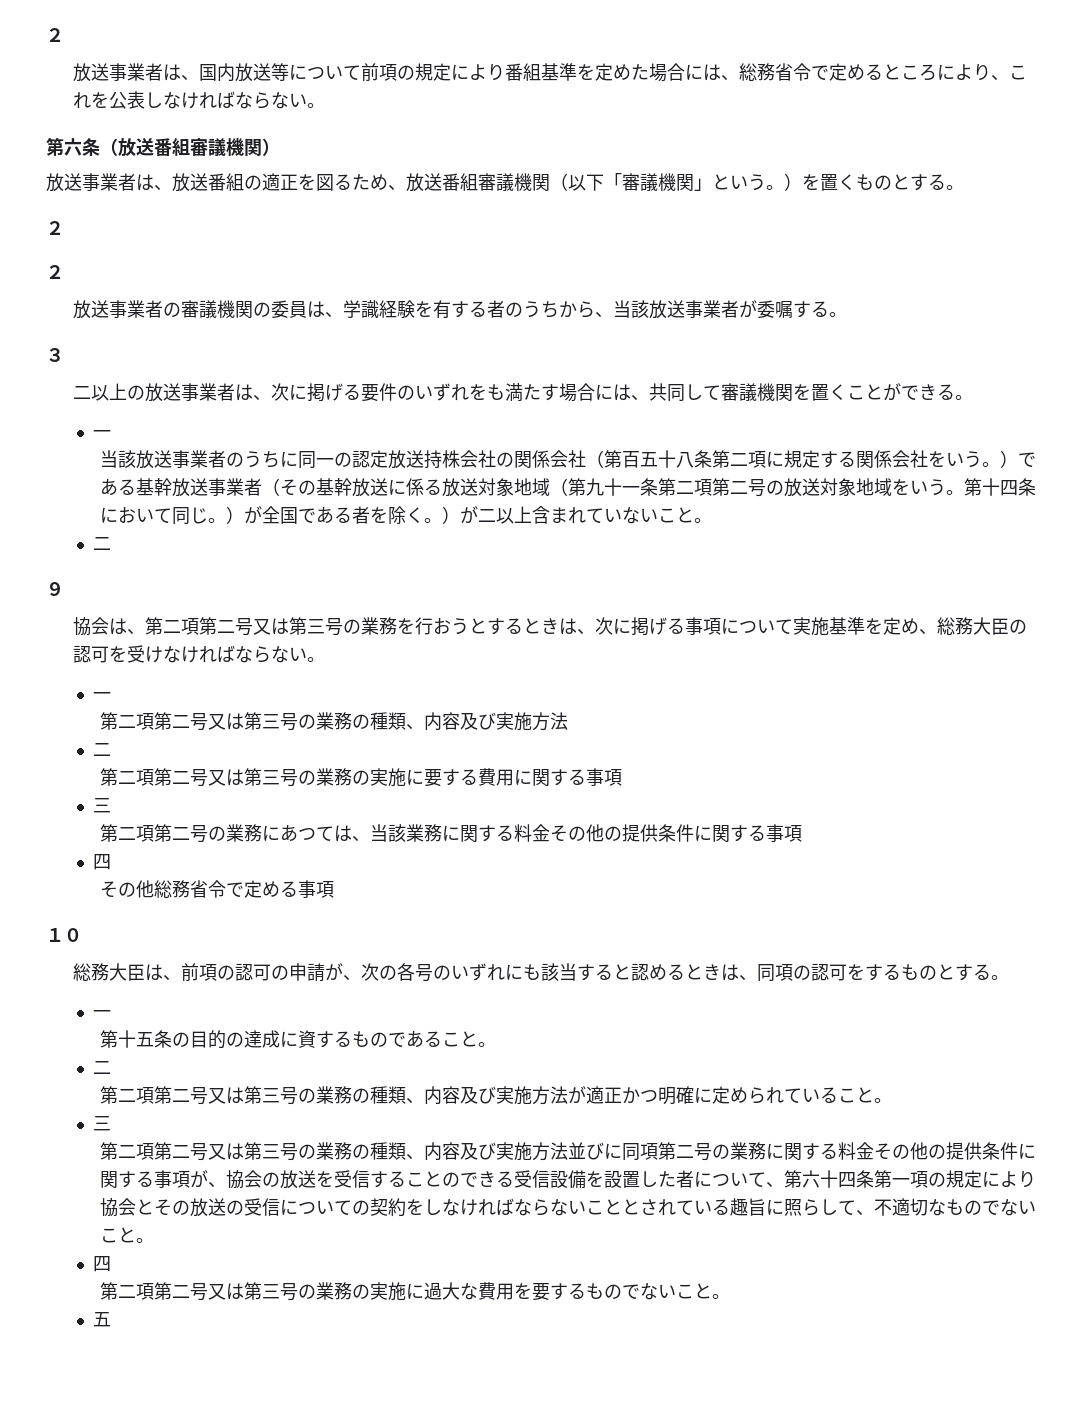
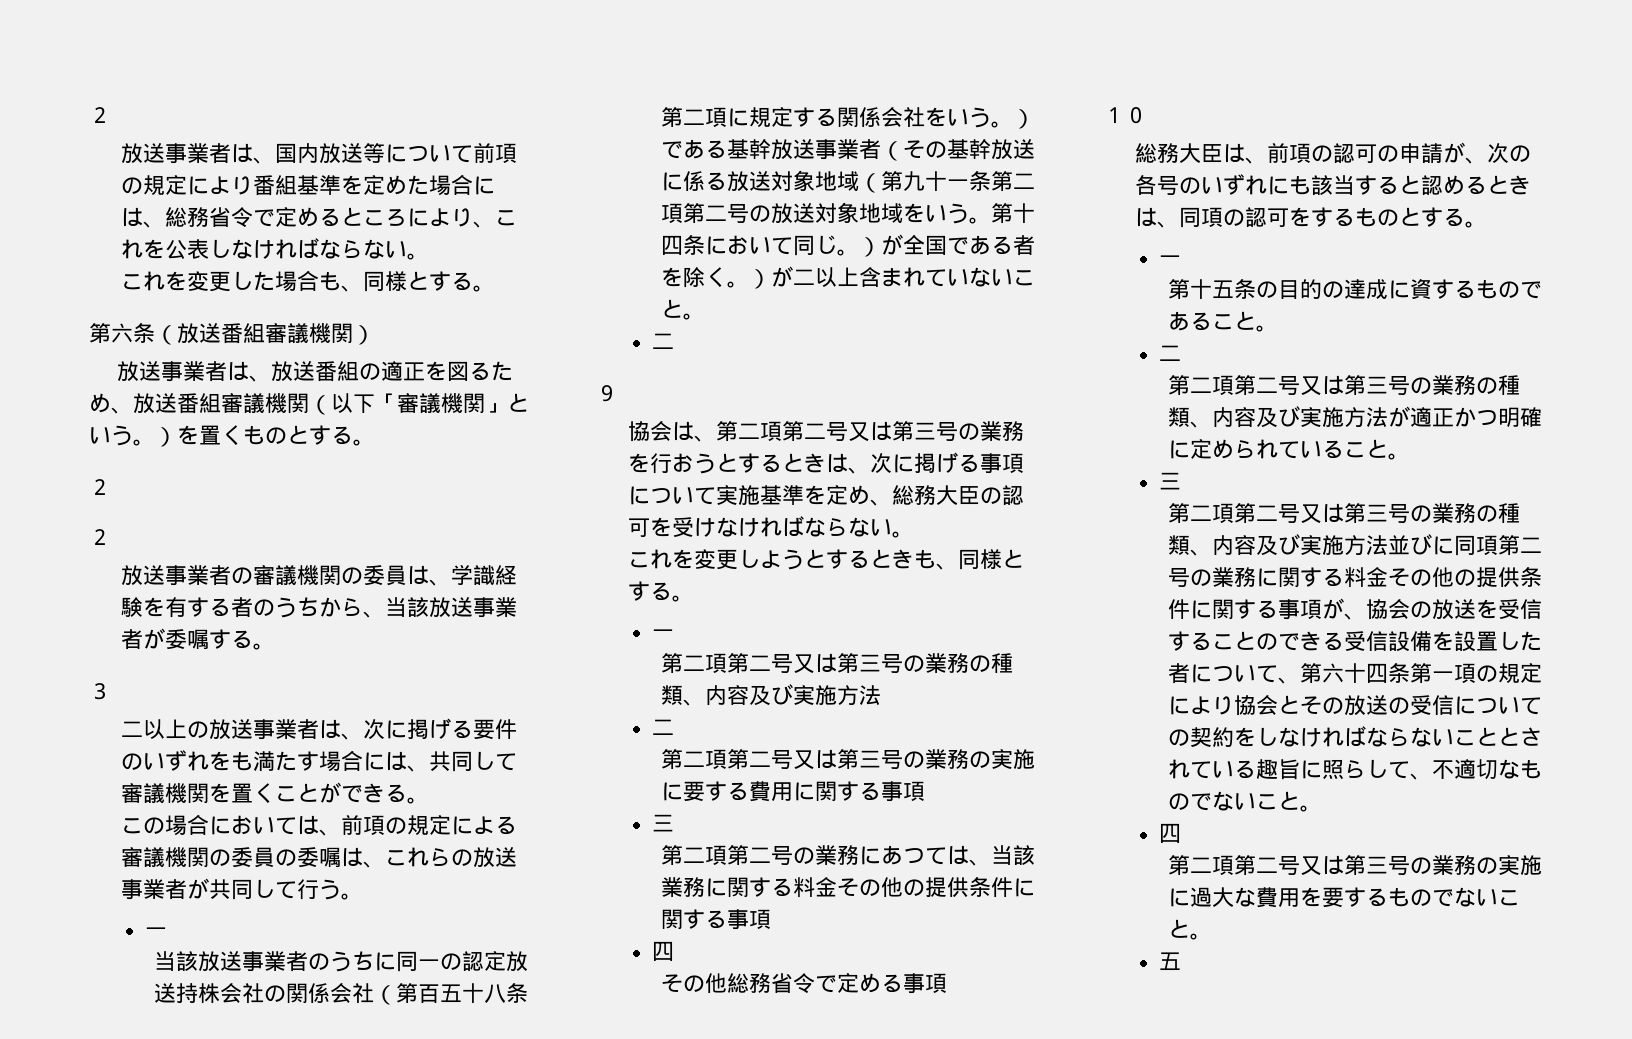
+ これを変更した場合も、同様とする。
+ この場合においては、前項の規定による審議機関の委員の委嘱は、これらの放送事業者が共同して行う。
+ これを変更しようとするときも、同様とする。

